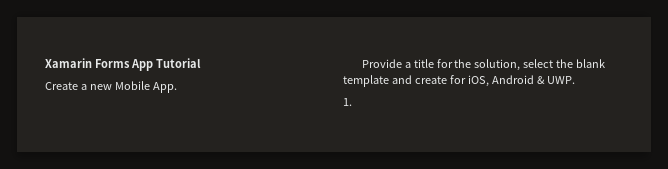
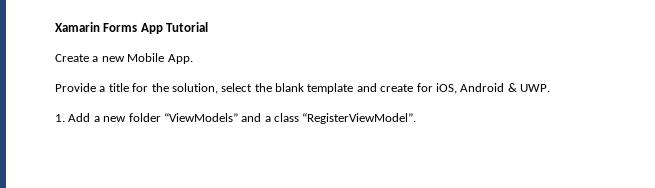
- 1.
+ 1. Add a new folder “ViewModels” and a class “RegisterViewModel”.

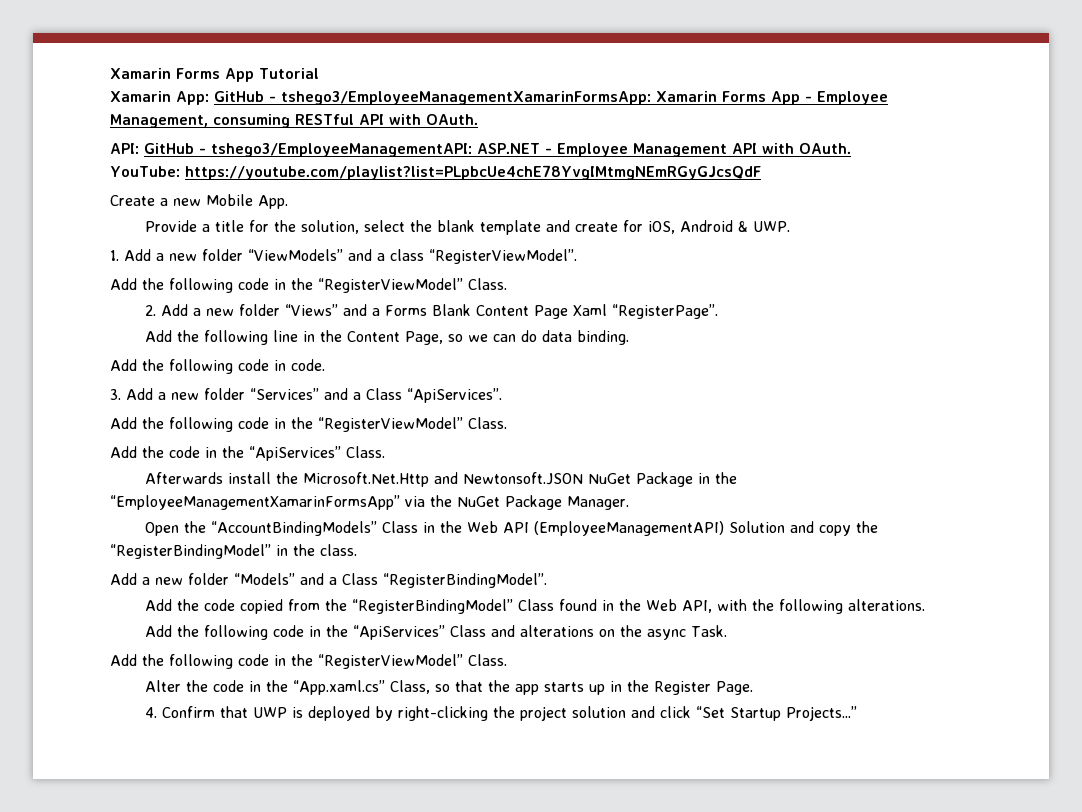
+ Xamarin App: GitHub - tshego3/EmployeeManagementXamarinFormsApp: Xamarin Forms App - Employee Management, consuming RESTful API with OAuth.
+ API: GitHub - tshego3/EmployeeManagementAPI: ASP.NET - Employee Management API with OAuth.
+ YouTube: https://youtube.com/playlist?list=PLpbcUe4chE78YvgIMtmgNEmRGyGJcsQdF
  1. Add a new folder “ViewModels” and a class “RegisterViewModel”.
+ Add the following code in the “RegisterViewModel” Class.
+ 2. Add a new folder “Views” and a Forms Blank Content Page Xaml “RegisterPage”.
+ Add the following line in the Content Page, so we can do data binding.
+ Add the following code in code.
+ 3. Add a new folder “Services” and a Class “ApiServices”.
+ Add the following code in the “RegisterViewModel” Class.
+ Add the code in the “ApiServices” Class.
+ Afterwards install the Microsoft.Net.Http and Newtonsoft.JSON NuGet Package in the “EmployeeManagementXamarinFormsApp” via the NuGet Package Manager.
+ Open the “AccountBindingModels” Class in the Web API (EmployeeManagementAPI) Solution and copy the “RegisterBindingModel” in the class.
+ Add a new folder “Models” and a Class “RegisterBindingModel”.
+ Add the code copied from the “RegisterBindingModel” Class found in the Web API, with the following alterations.
+ Add the following code in the “ApiServices” Class and alterations on the async Task.
+ Add the following code in the “RegisterViewModel” Class.
+ Alter the code in the “App.xaml.cs” Class, so that the app starts up in the Register Page.
+ 4. Confirm that UWP is deployed by right-clicking the project solution and click “Set Startup Projects...”

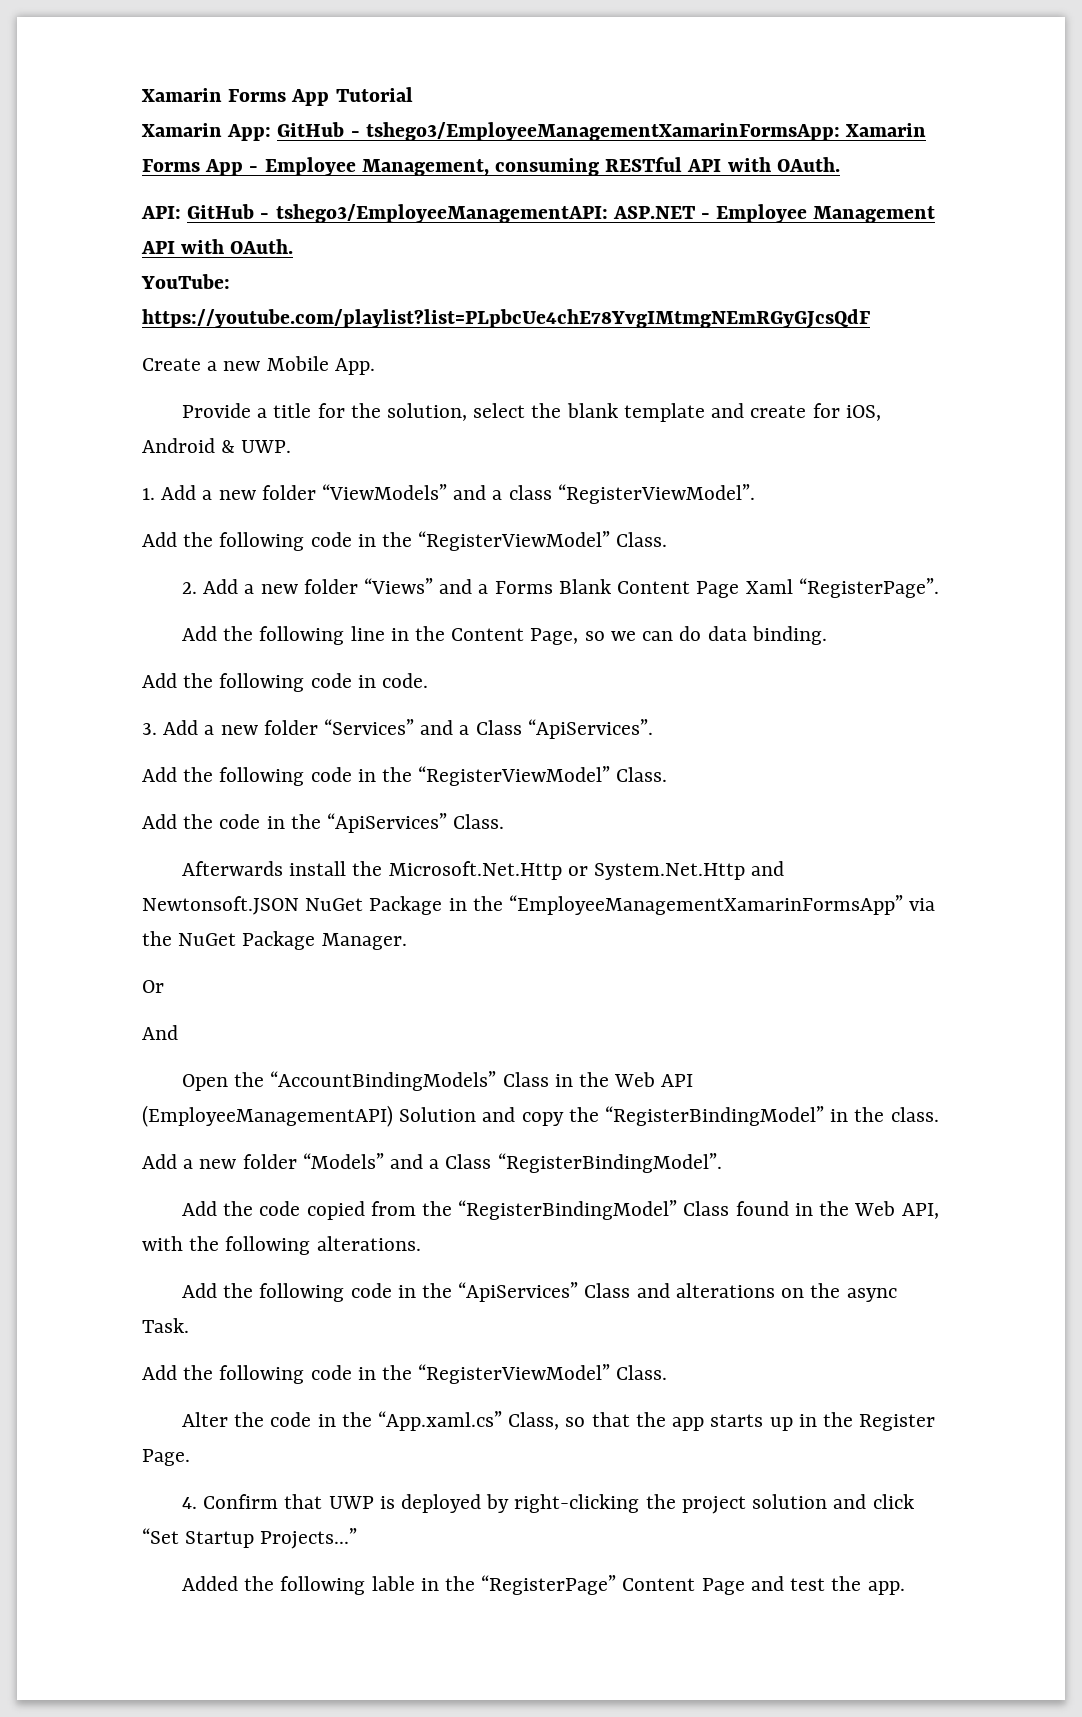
- Afterwards install the Microsoft.Net.Http and Newtonsoft.JSON NuGet Package in the “EmployeeManagementXamarinFormsApp” via the NuGet Package Manager.
+ Afterwards install the Microsoft.Net.Http or System.Net.Http and Newtonsoft.JSON NuGet Package in the “EmployeeManagementXamarinFormsApp” via the NuGet Package Manager.
+ Or
+ And
+ Added the following lable in the “RegisterPage” Content Page and test the app.

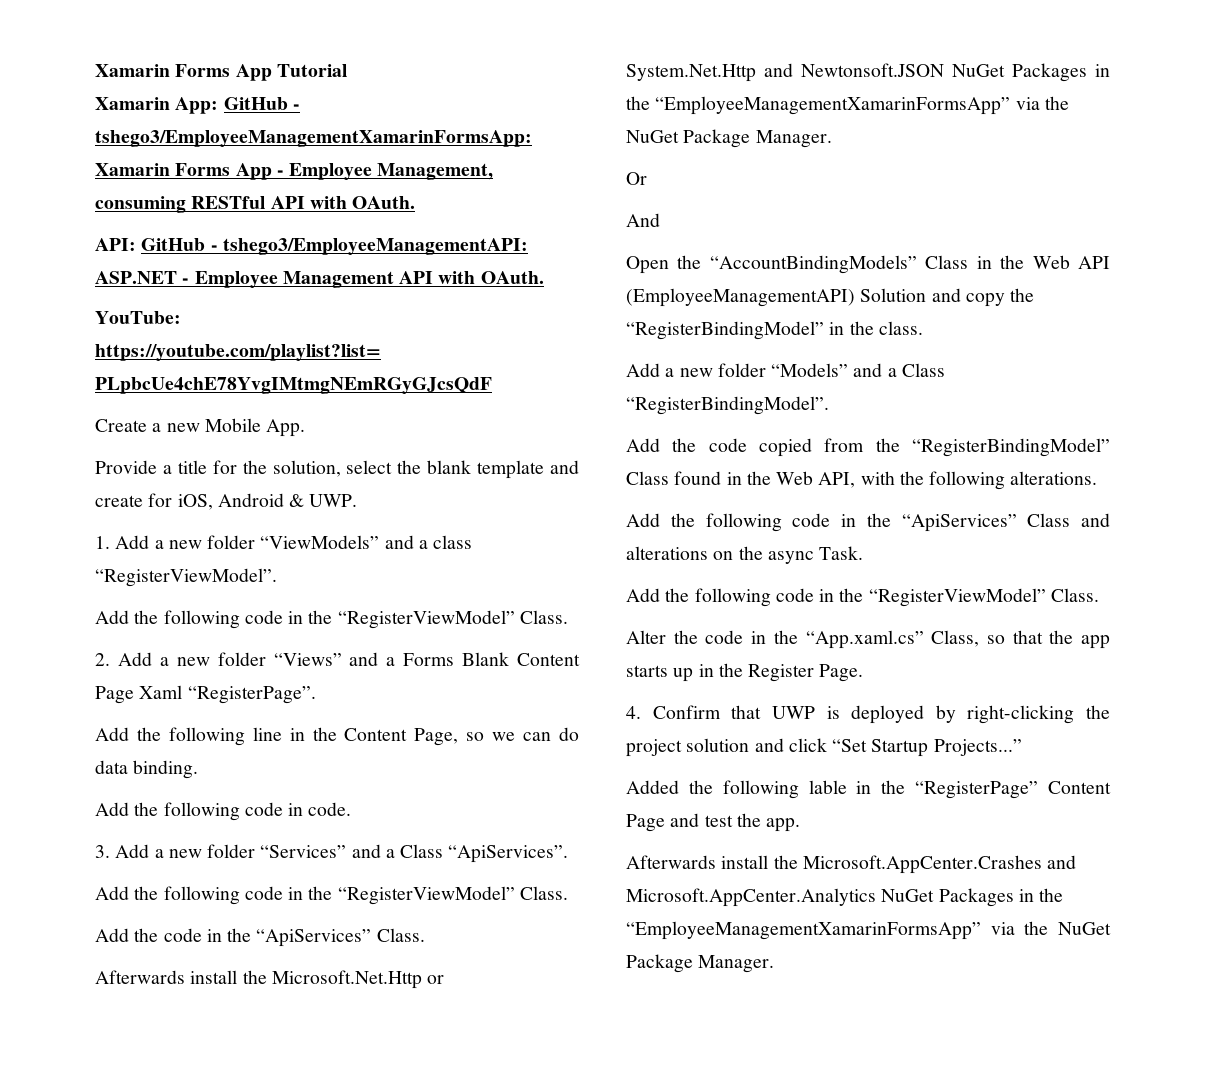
- Afterwards install the Microsoft.Net.Http or System.Net.Http and Newtonsoft.JSON NuGet Package in the “EmployeeManagementXamarinFormsApp” via the NuGet Package Manager.
+ Afterwards install the Microsoft.Net.Http or System.Net.Http and Newtonsoft.JSON NuGet Packages in the “EmployeeManagementXamarinFormsApp” via the NuGet Package Manager.
+ Afterwards install the Microsoft.AppCenter.Crashes and Microsoft.AppCenter.Analytics NuGet Packages in the “EmployeeManagementXamarinFormsApp” via the NuGet Package Manager.

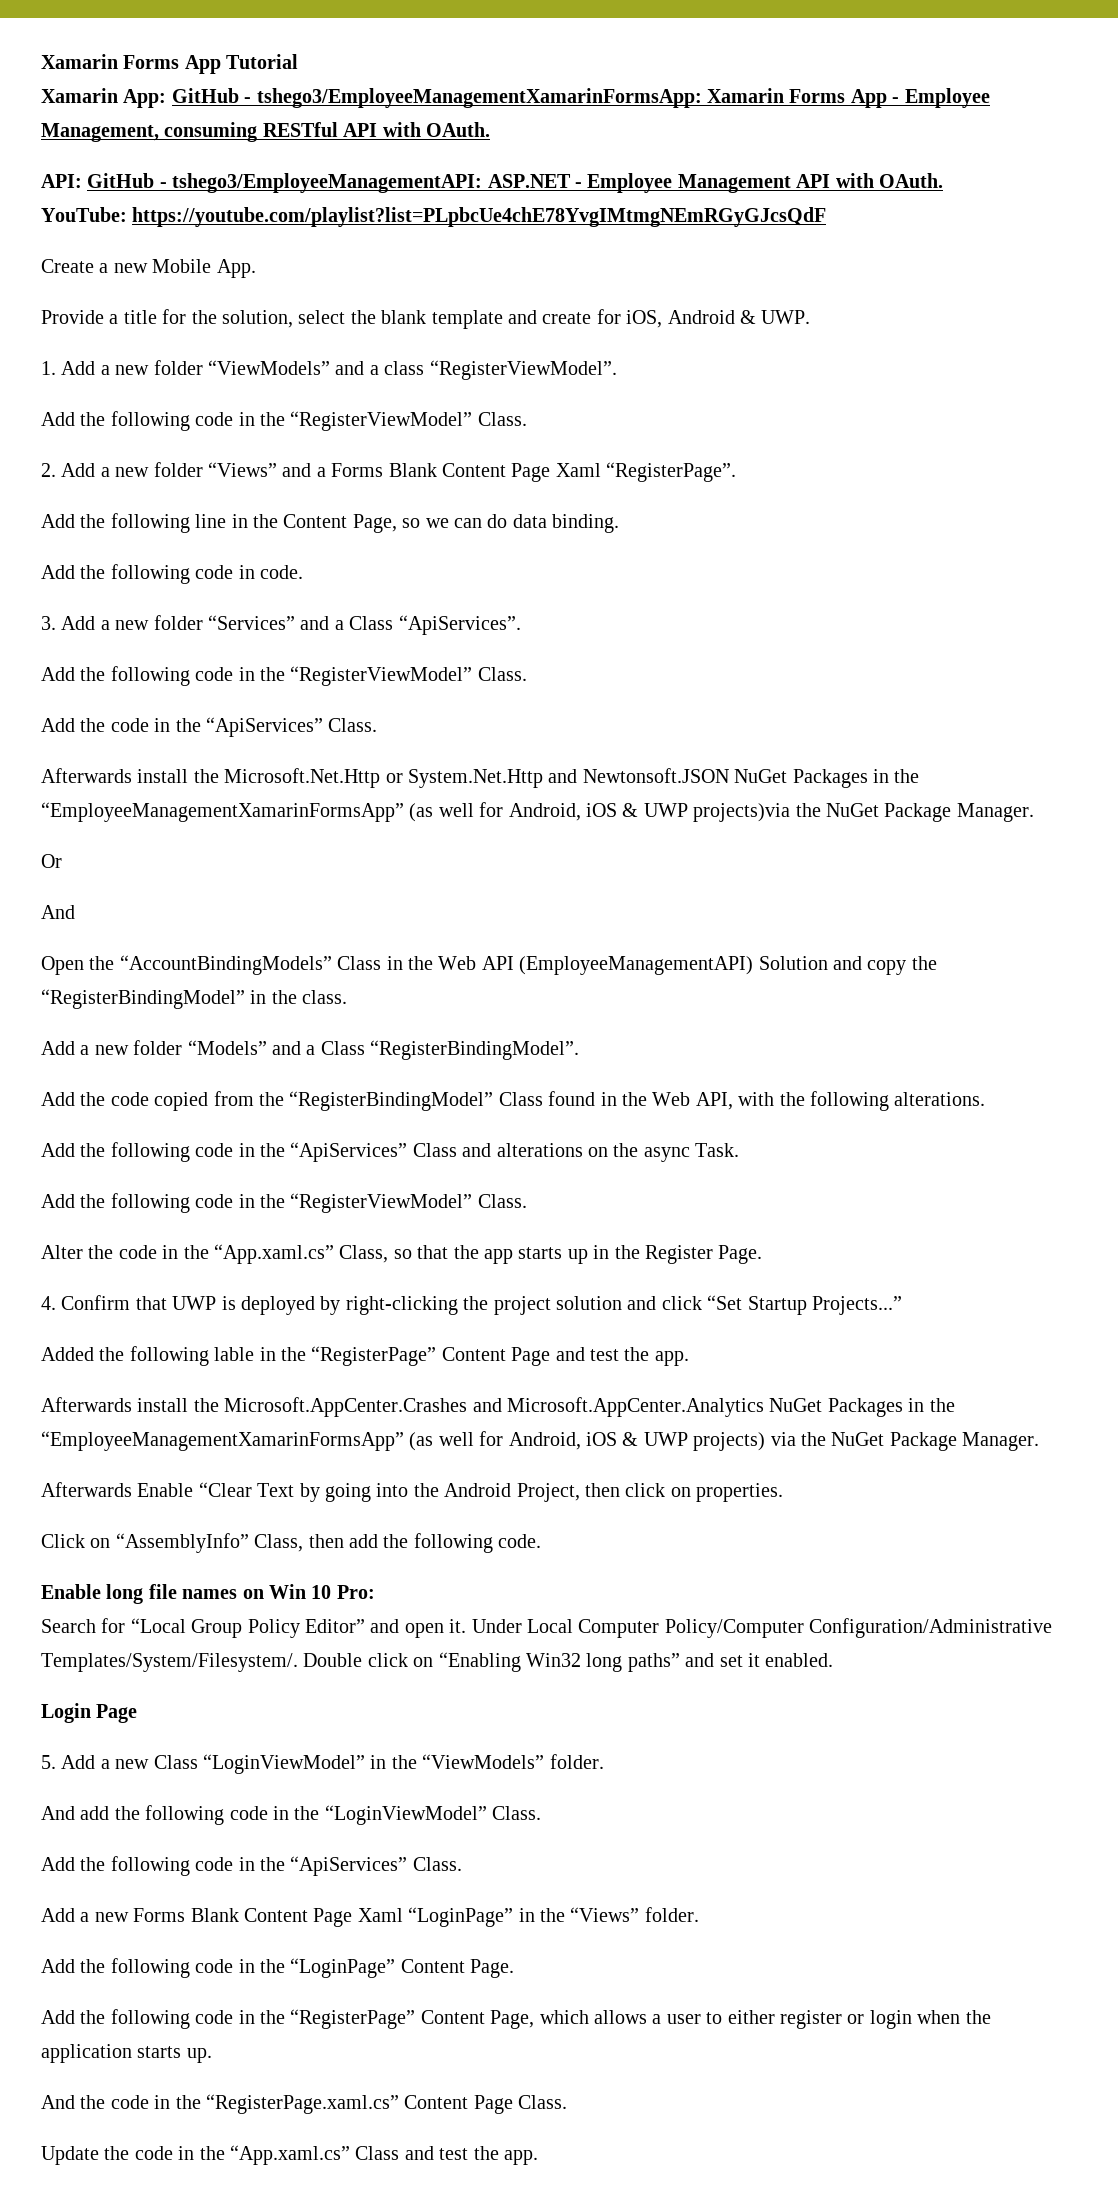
- Afterwards install the Microsoft.Net.Http or System.Net.Http and Newtonsoft.JSON NuGet Packages in the “EmployeeManagementXamarinFormsApp” via the NuGet Package Manager.
+ Afterwards install the Microsoft.Net.Http or System.Net.Http and Newtonsoft.JSON NuGet Packages in the “EmployeeManagementXamarinFormsApp” (as well for Android, iOS & UWP projects)via the NuGet Package Manager.
- Afterwards install the Microsoft.AppCenter.Crashes and Microsoft.AppCenter.Analytics NuGet Packages in the “EmployeeManagementXamarinFormsApp” via the NuGet Package Manager.
+ Afterwards install the Microsoft.AppCenter.Crashes and Microsoft.AppCenter.Analytics NuGet Packages in the “EmployeeManagementXamarinFormsApp” (as well for Android, iOS & UWP projects) via the NuGet Package Manager.
+ Afterwards Enable “Clear Text by going into the Android Project, then click on properties.
+ Click on “AssemblyInfo” Class, then add the following code.
+ Enable long file names on Win 10 Pro:
+ Search for “Local Group Policy Editor” and open it. Under Local Computer Policy/Computer Configuration/Administrative Templates/System/Filesystem/. Double click on “Enabling Win32 long paths” and set it enabled.
+ Login Page
+ 5. Add a new Class “LoginViewModel” in the “ViewModels” folder.
+ And add the following code in the “LoginViewModel” Class.
+ Add the following code in the “ApiServices” Class.
+ Add a new Forms Blank Content Page Xaml “LoginPage” in the “Views” folder.
+ Add the following code in the “LoginPage” Content Page.
+ Add the following code in the “RegisterPage” Content Page, which allows a user to either register or login when the application starts up.
+ And the code in the “RegisterPage.xaml.cs” Content Page Class.
+ Update the code in the “App.xaml.cs” Class and test the app.

